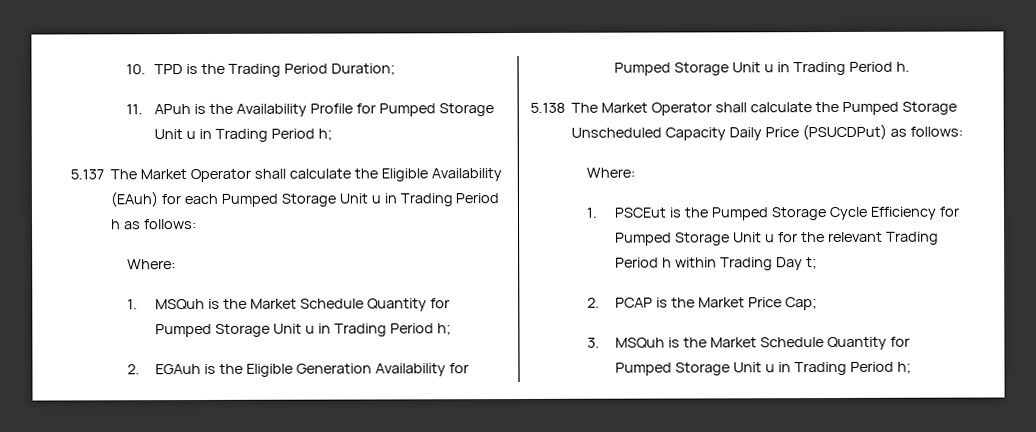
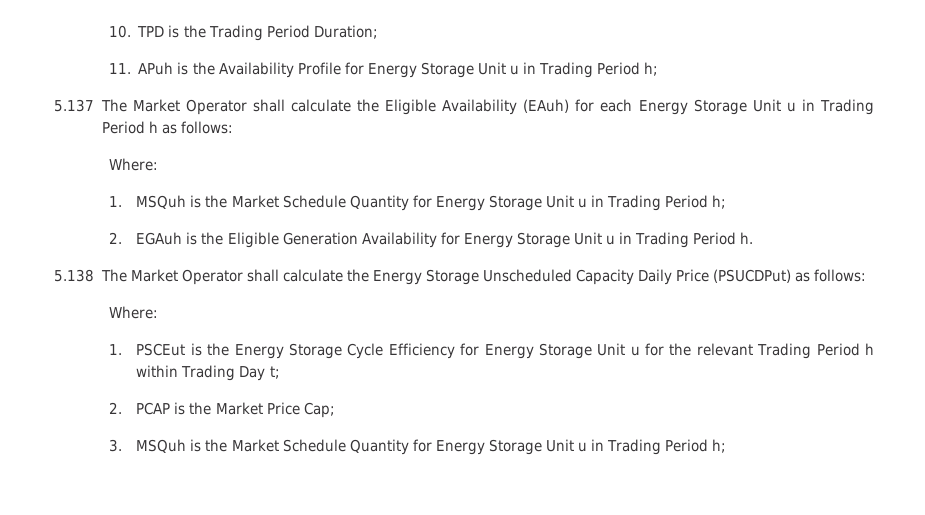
- 11. APuh is the Availability Profile for Pumped Storage Unit u in Trading Period h;
+ 11. APuh is the Availability Profile for Energy Storage Unit u in Trading Period h;
- 5.137 The Market Operator shall calculate the Eligible Availability (EAuh) for each Pumped Storage Unit u in Trading Period h as follows:
+ 5.137 The Market Operator shall calculate the Eligible Availability (EAuh) for each Energy Storage Unit u in Trading Period h as follows:
- 1. MSQuh is the Market Schedule Quantity for Pumped Storage Unit u in Trading Period h;
+ 1. MSQuh is the Market Schedule Quantity for Energy Storage Unit u in Trading Period h;
- 2. EGAuh is the Eligible Generation Availability for Pumped Storage Unit u in Trading Period h.
+ 2. EGAuh is the Eligible Generation Availability for Energy Storage Unit u in Trading Period h.
- 5.138 The Market Operator shall calculate the Pumped Storage Unscheduled Capacity Daily Price (PSUCDPut) as follows:
+ 5.138 The Market Operator shall calculate the Energy Storage Unscheduled Capacity Daily Price (PSUCDPut) as follows:
- 1. PSCEut is the Pumped Storage Cycle Efficiency for Pumped Storage Unit u for the relevant Trading Period h within Trading Day t;
+ 1. PSCEut is the Energy Storage Cycle Efficiency for Energy Storage Unit u for the relevant Trading Period h within Trading Day t;
- 3. MSQuh is the Market Schedule Quantity for Pumped Storage Unit u in Trading Period h;
+ 3. MSQuh is the Market Schedule Quantity for Energy Storage Unit u in Trading Period h;

